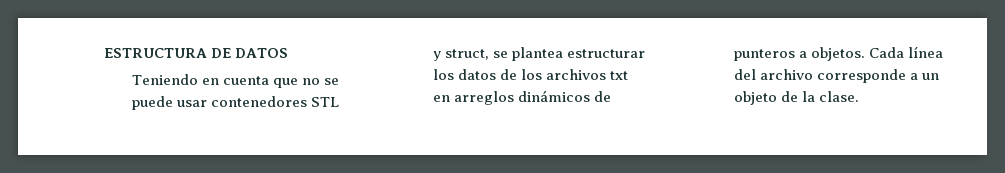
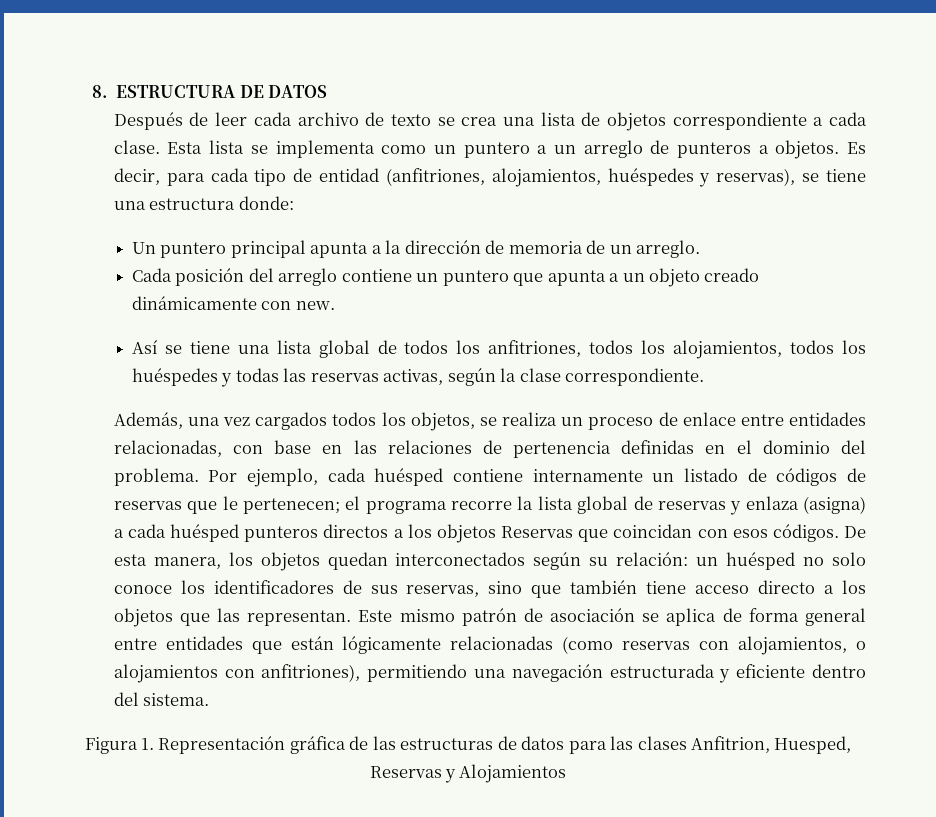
- ESTRUCTURA DE DATOS
+ 8. ESTRUCTURA DE DATOS
- Teniendo en cuenta que no se puede usar contenedores STL y struct, se plantea estructurar los datos de los archivos txt en arreglos dinámicos de punteros a objetos. Cada línea del archivo corresponde a un objeto de la clase.
+ Después de leer cada archivo de texto se crea una lista de objetos correspondiente a cada clase. Esta lista se implementa como un puntero a un arreglo de punteros a objetos. Es decir, para cada tipo de entidad (anfitriones, alojamientos, huéspedes y reservas), se tiene una estructura donde:
+ Un puntero principal apunta a la dirección de memoria de un arreglo.
+ Cada posición del arreglo contiene un puntero que apunta a un objeto creado dinámicamente con new.
+ Así se tiene una lista global de todos los anfitriones, todos los alojamientos, todos los huéspedes y todas las reservas activas, según la clase correspondiente.
+ Además, una vez cargados todos los objetos, se realiza un proceso de enlace entre entidades relacionadas, con base en las relaciones de pertenencia definidas en el dominio del problema. Por ejemplo, cada huésped contiene internamente un listado de códigos de reservas que le pertenecen; el programa recorre la lista global de reservas y enlaza (asigna) a cada huésped punteros directos a los objetos Reservas que coincidan con esos códigos. De esta manera, los objetos quedan interconectados según su relación: un huésped no solo conoce los identificadores de sus reservas, sino que también tiene acceso directo a los objetos que las representan. Este mismo patrón de asociación se aplica de forma general entre entidades que están lógicamente relacionadas (como reservas con alojamientos, o alojamientos con anfitriones), permitiendo una navegación estructurada y eficiente dentro del sistema.
+ Figura 1. Representación gráfica de las estructuras de datos para las clases Anfitrion, Huesped, Reservas y Alojamientos

